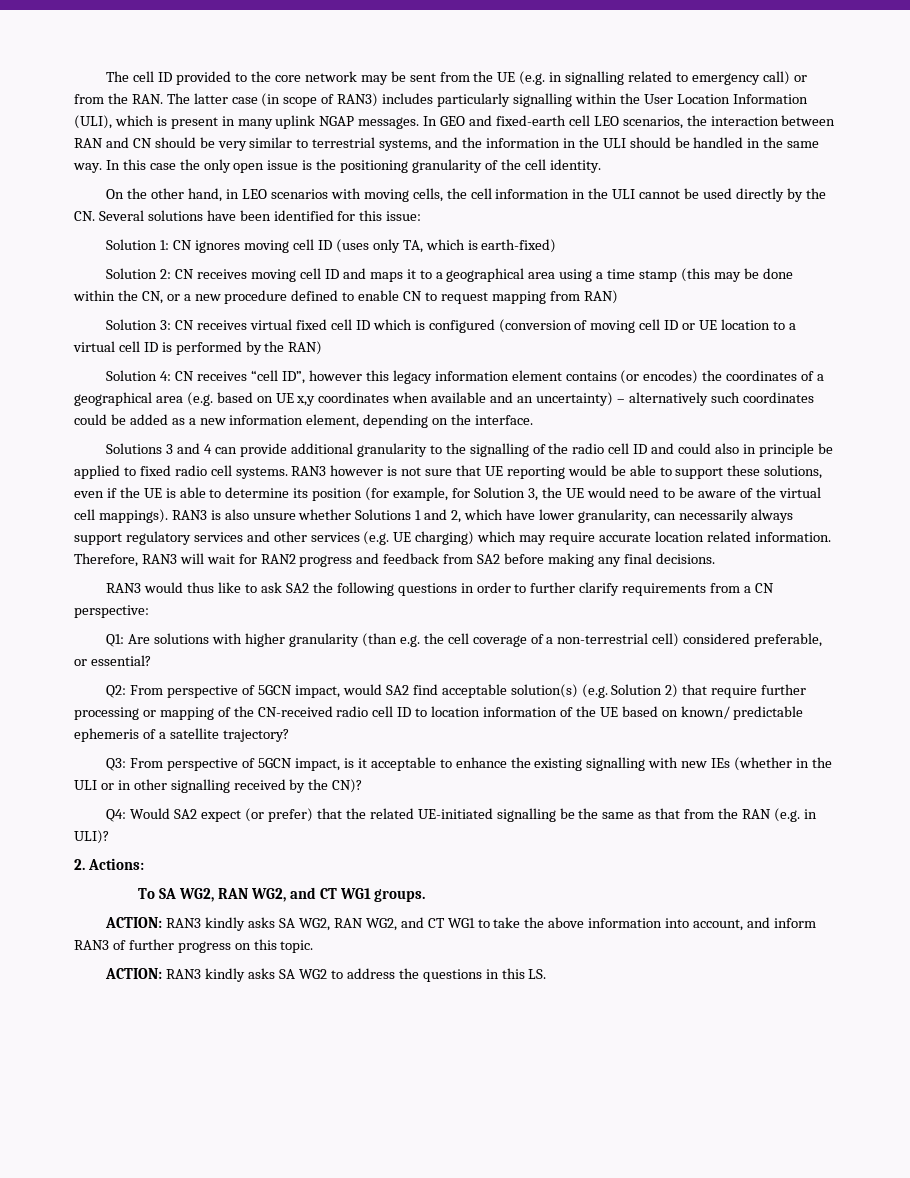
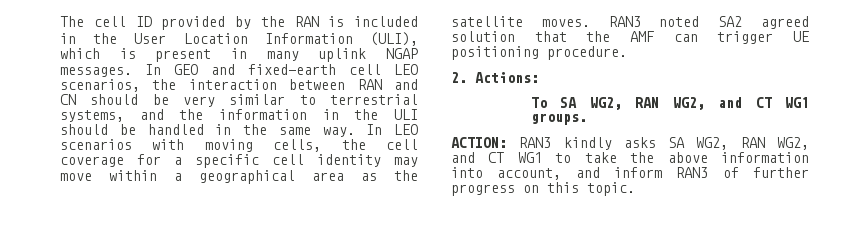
- The cell ID provided to the core network may be sent from the UE (e.g. in signalling related to emergency call) or from the RAN. The latter case (in scope of RAN3) includes particularly signalling within the User Location Information (ULI), which is present in many uplink NGAP messages.
+ The cell ID provided by the RAN is included in the User Location Information (ULI), which is present in many uplink NGAP messages.
- In this case the only open issue is the positioning granularity of the cell identity.
- On the other hand, in LEO scenarios with moving cells, the cell information in the ULI cannot be used directly by the CN. Several solutions have been identified for this issue:
- Solution 1: CN ignores moving cell ID (uses only TA, which is earth-fixed)
- Solution 2: CN receives moving cell ID and maps it to a geographical area using a time stamp (this may be done within the CN, or a new procedure defined to enable CN to request mapping from RAN)
- Solution 3: CN receives virtual fixed cell ID which is configured (conversion of moving cell ID or UE location to a virtual cell ID is performed by the RAN)
- Solution 4: CN receives “cell ID”, however this legacy information element contains (or encodes) the coordinates of a geographical area (e.g. based on UE x,y coordinates when available and an uncertainty) – alternatively such coordinates could be added as a new information element, depending on the interface.
- Solutions 3 and 4 can provide additional granularity to the signalling of the radio cell ID and could also in principle be applied to fixed radio cell systems. RAN3 however is not sure that UE reporting would be able to support these solutions, even if the UE is able to determine its position (for example, for Solution 3, the UE would need to be aware of the virtual cell mappings). RAN3 is also unsure whether Solutions 1 and 2, which have lower granularity, can necessarily always support regulatory services and other services (e.g. UE charging) which may require accurate location related information. Therefore, RAN3 will wait for RAN2 progress and feedback from SA2 before making any final decisions.
- RAN3 would thus like to ask SA2 the following questions in order to further clarify requirements from a CN perspective:
- Q1: Are solutions with higher granularity (than e.g. the cell coverage of a non-terrestrial cell) considered preferable, or essential?
- Q2: From perspective of 5GCN impact, would SA2 find acceptable solution(s) (e.g. Solution 2) that require further processing or mapping of the CN-received radio cell ID to location information of the UE based on known/ predictable ephemeris of a satellite trajectory?
- Q3: From perspective of 5GCN impact, is it acceptable to enhance the existing signalling with new IEs (whether in the ULI or in other signalling received by the CN)?
- Q4: Would SA2 expect (or prefer) that the related UE-initiated signalling be the same as that from the RAN (e.g. in ULI)?
+ In LEO scenarios with moving cells, the cell coverage for a specific cell identity may move within a geographical area as the satellite moves. RAN3 noted SA2 agreed solution that the AMF can trigger UE positioning procedure.
- ACTION: RAN3 kindly asks SA WG2 to address the questions in this LS.

